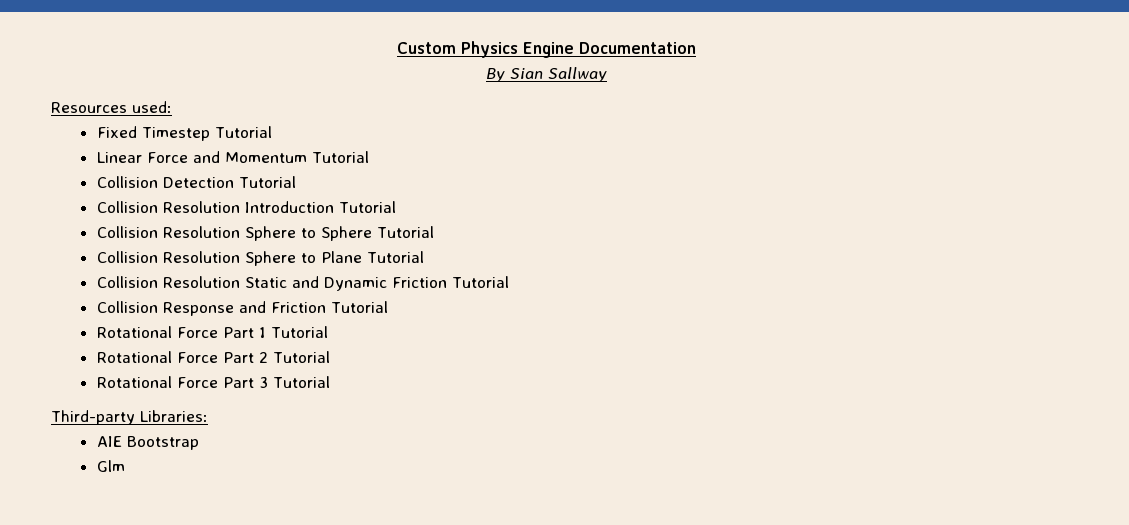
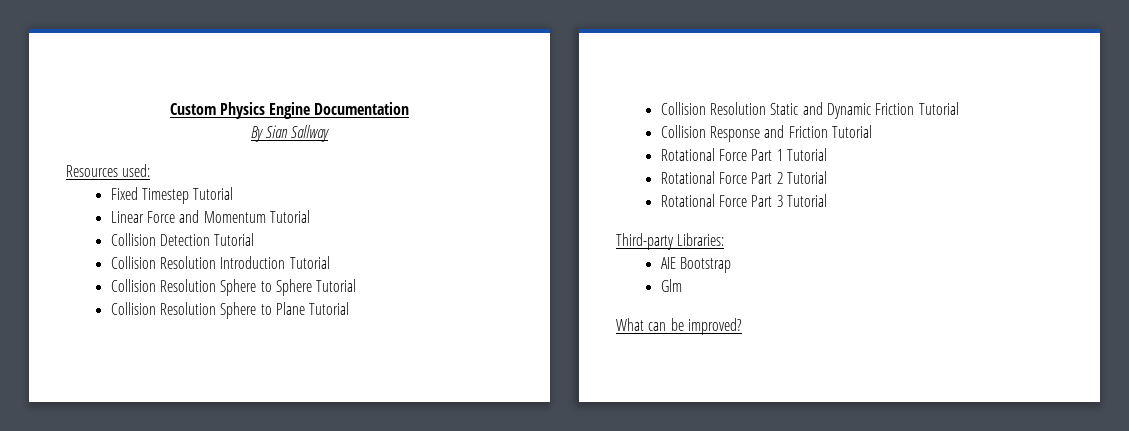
+ What can be improved?

